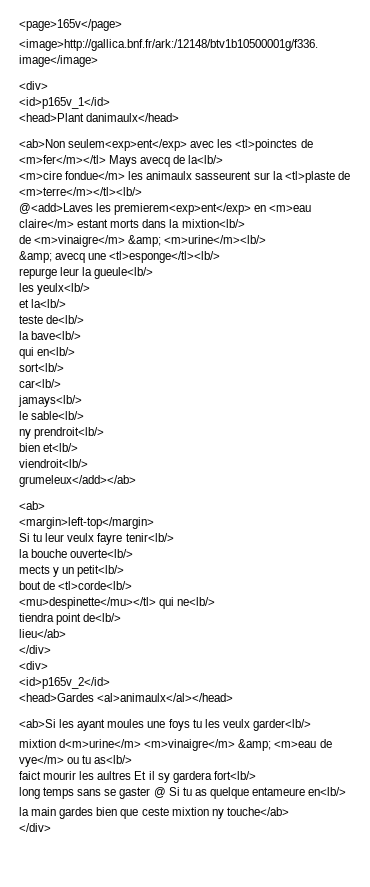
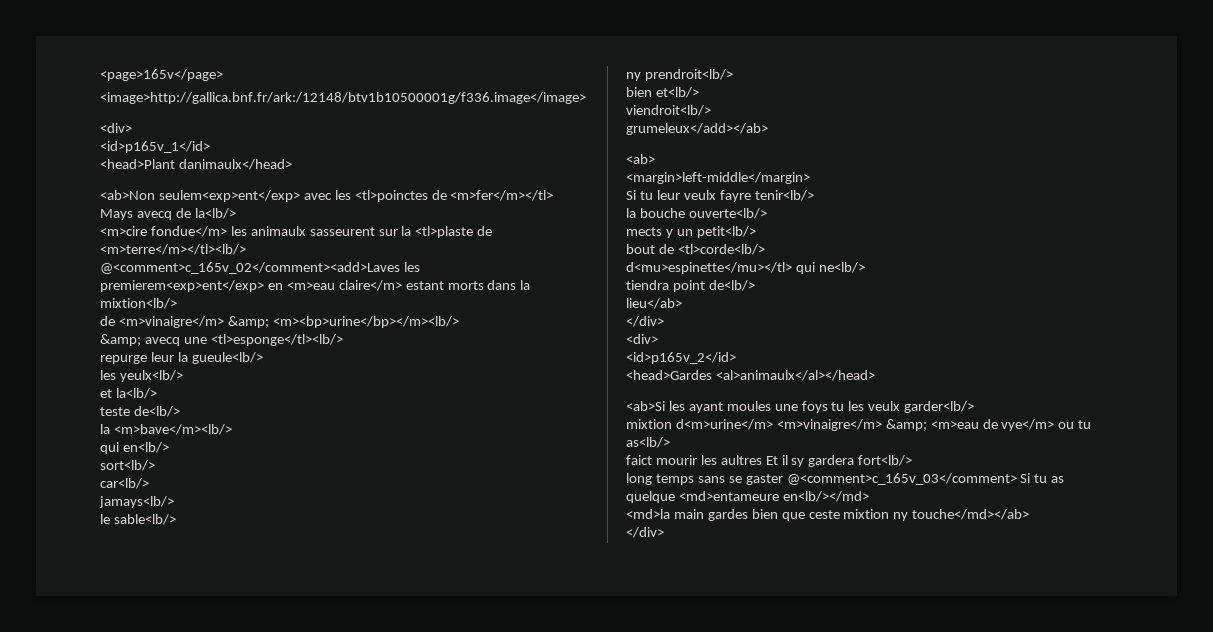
- @<add>Laves les premierem<exp>ent</exp> en <m>eau claire</m> estant morts dans la mixtion<lb/>
+ @<comment>c_165v_02</comment><add>Laves les premierem<exp>ent</exp> en <m>eau claire</m> estant morts dans la mixtion<lb/>
- de <m>vinaigre</m> &amp; <m>urine</m><lb/>
+ de <m>vinaigre</m> &amp; <m><bp>urine</bp></m><lb/>
- la bave<lb/>
+ la <m>bave</m><lb/>
- <margin>left-top</margin>
+ <margin>left-middle</margin>
- <mu>despinette</mu></tl> qui ne<lb/>
+ d<mu>espinette</mu></tl> qui ne<lb/>
- long temps sans se gaster @ Si tu as quelque entameure en<lb/>
- la main gardes bien que ceste mixtion ny touche</ab>
+ long temps sans se gaster @<comment>c_165v_03</comment> Si tu as quelque <md>entameure en<lb/></md>
+ <md>la main gardes bien que ceste mixtion ny touche</md></ab>

